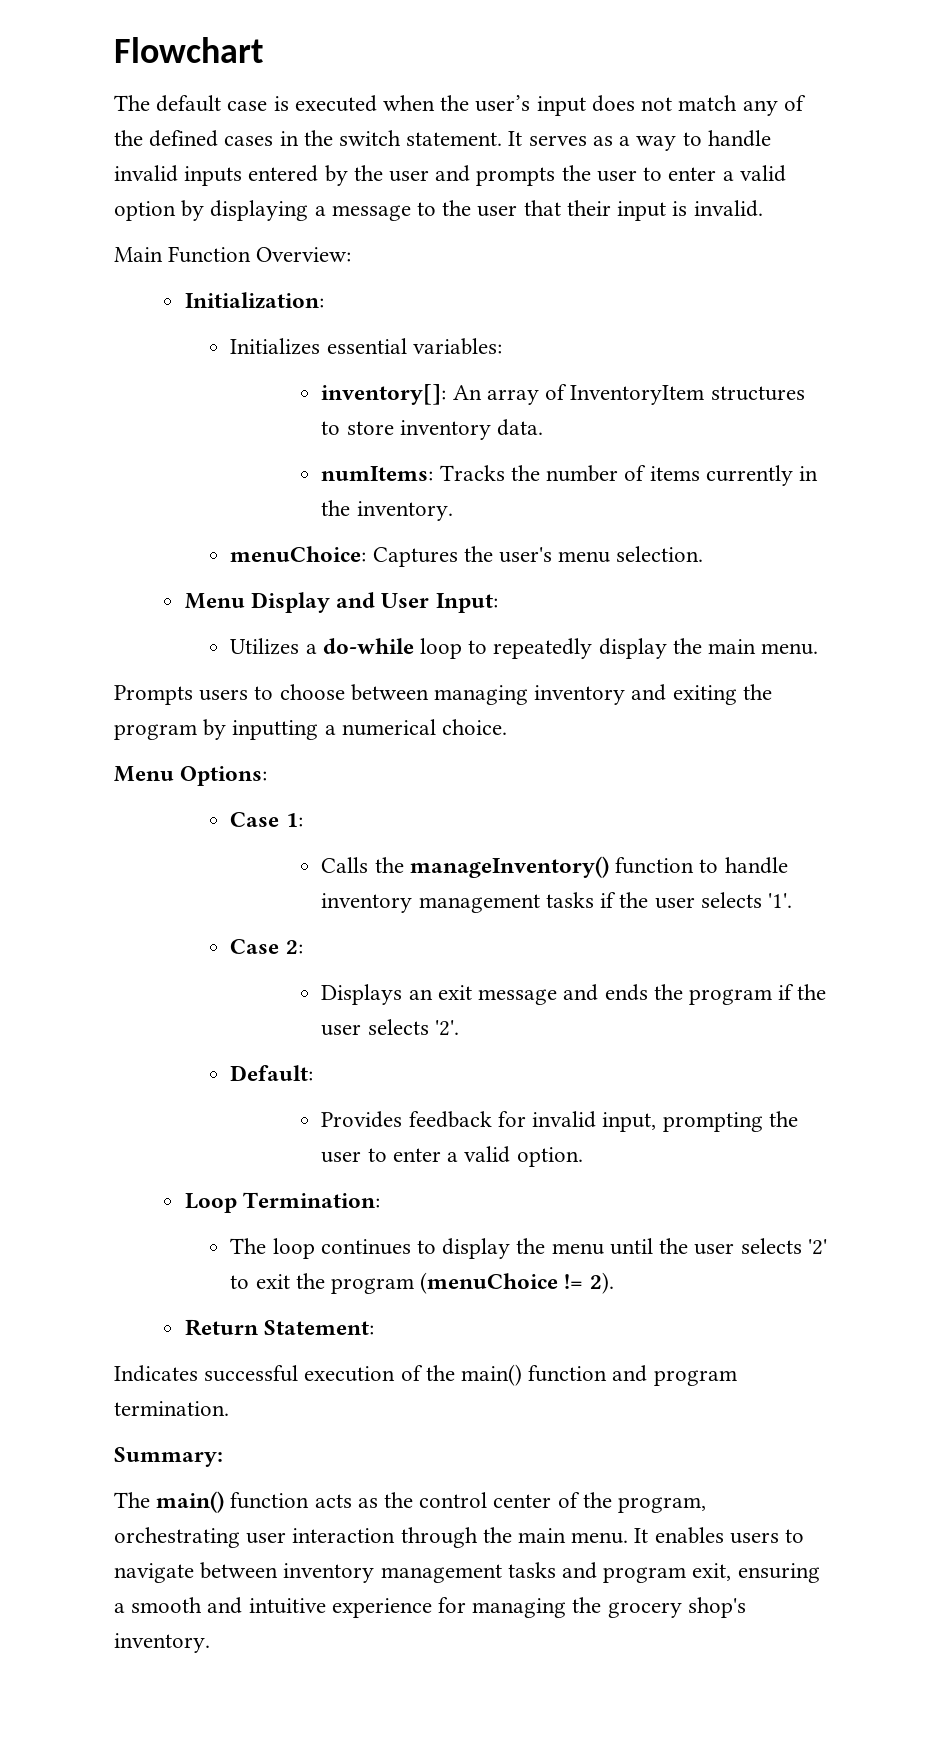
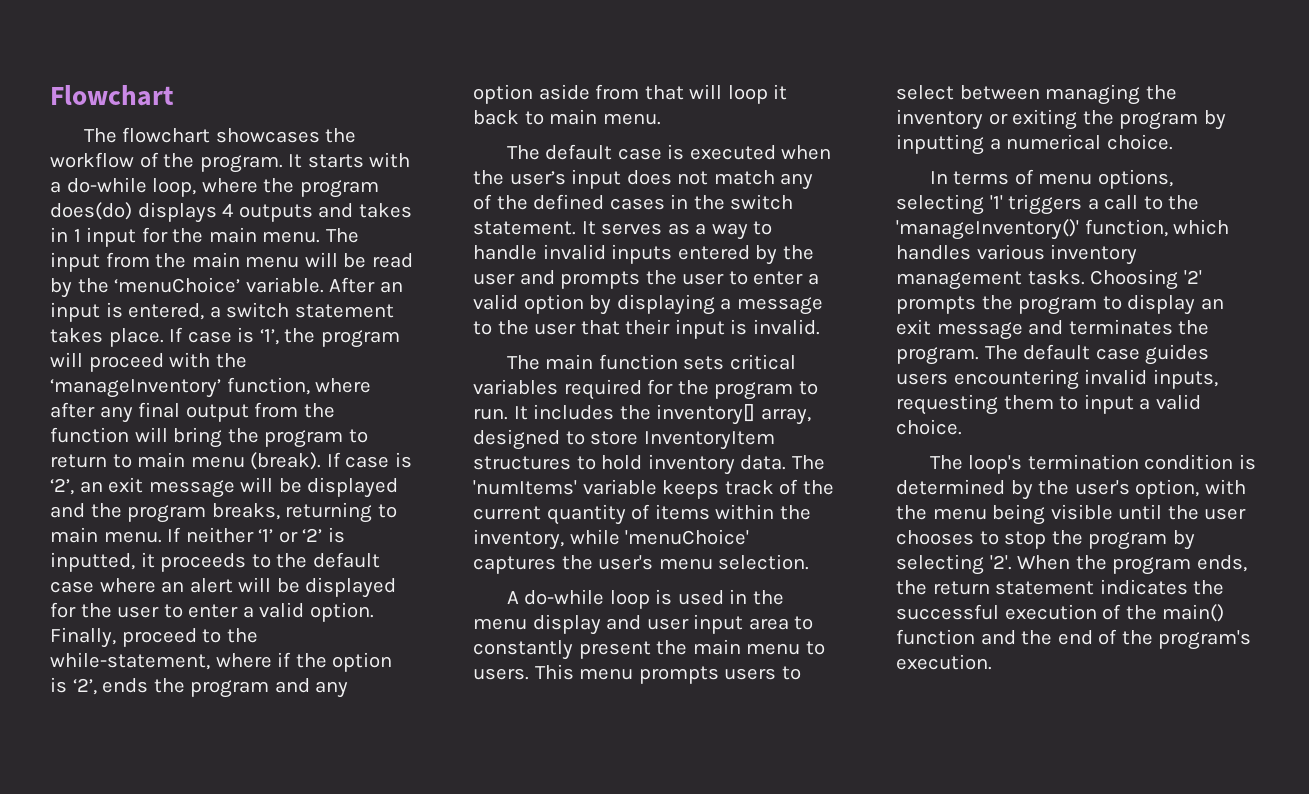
+ The flowchart showcases the workflow of the program. It starts with a do-while loop, where the program does(do) displays 4 outputs and takes in 1 input for the main menu. The input from the main menu will be read by the ‘menuChoice’ variable. After an input is entered, a switch statement takes place. If case is ‘1’, the program will proceed with the ‘manageInventory’ function, where after any final output from the function will bring the program to return to main menu (break). If case is ‘2’, an exit message will be displayed and the program breaks, returning to main menu. If neither ‘1’ or ‘2’ is inputted, it proceeds to the default case where an alert will be displayed for the user to enter a valid option. Finally, proceed to the while-statement, where if the option is ‘2’, ends the program and any option aside from that will loop it back to main menu.
- Main Function Overview:
- Initialization:
- Initializes essential variables:
- inventory[]: An array of InventoryItem structures to store inventory data.
- numItems: Tracks the number of items currently in the inventory.
- menuChoice: Captures the user's menu selection.
- Menu Display and User Input:
- Utilizes a do-while loop to repeatedly display the main menu.
- Prompts users to choose between managing inventory and exiting the program by inputting a numerical choice.
+ The main function sets critical variables required for the program to run. It includes the inventory[] array, designed to store InventoryItem structures to hold inventory data. The 'numItems' variable keeps track of the current quantity of items within the inventory, while 'menuChoice' captures the user's menu selection.
+ A do-while loop is used in the menu display and user input area to constantly present the main menu to users. This menu prompts users to select between managing the inventory or exiting the program by inputting a numerical choice.
- Menu Options:
- Case 1:
- Calls the manageInventory() function to handle inventory management tasks if the user selects '1'.
- Case 2:
- Displays an exit message and ends the program if the user selects '2'.
- Default:
- Provides feedback for invalid input, prompting the user to enter a valid option.
- Loop Termination:
- The loop continues to display the menu until the user selects '2' to exit the program (menuChoice != 2).
- Return Statement:
- Indicates successful execution of the main() function and program termination.
- Summary:
- The main() function acts as the control center of the program, orchestrating user interaction through the main menu. It enables users to navigate between inventory management tasks and program exit, ensuring a smooth and intuitive experience for managing the grocery shop's inventory.
+ In terms of menu options, selecting '1' triggers a call to the 'manageInventory()' function, which handles various inventory management tasks. Choosing '2' prompts the program to display an exit message and terminates the program. The default case guides users encountering invalid inputs, requesting them to input a valid choice.
+ The loop's termination condition is determined by the user's option, with the menu being visible until the user chooses to stop the program by selecting '2'. When the program ends, the return statement indicates the successful execution of the main() function and the end of the program's execution.

